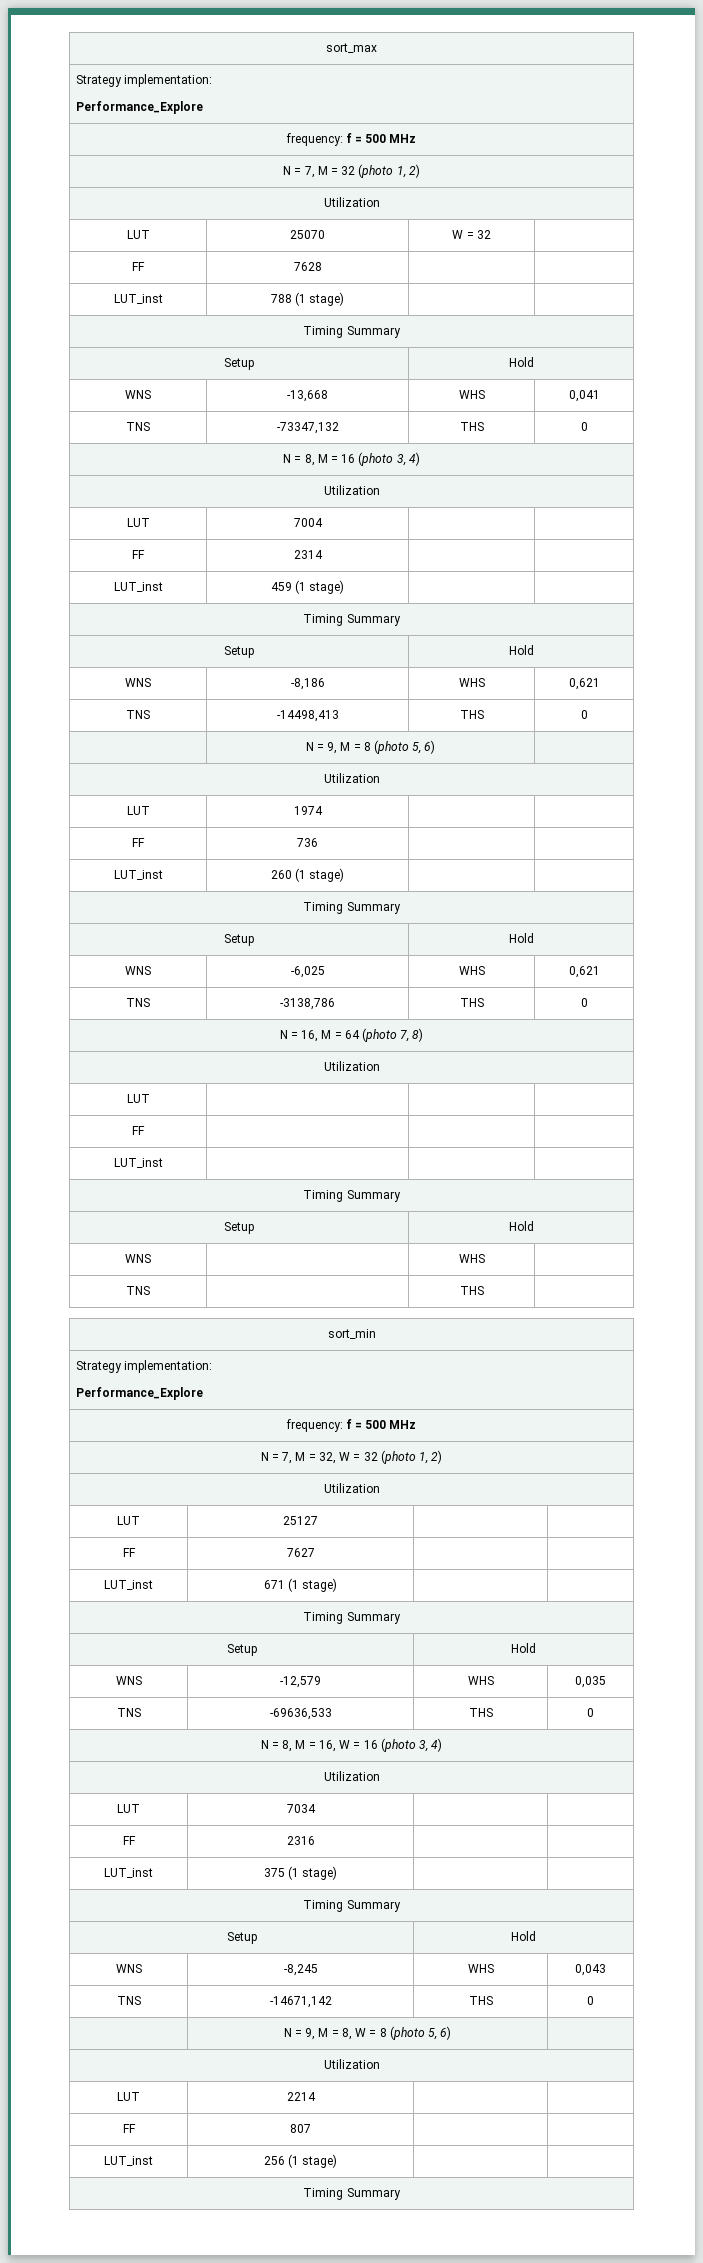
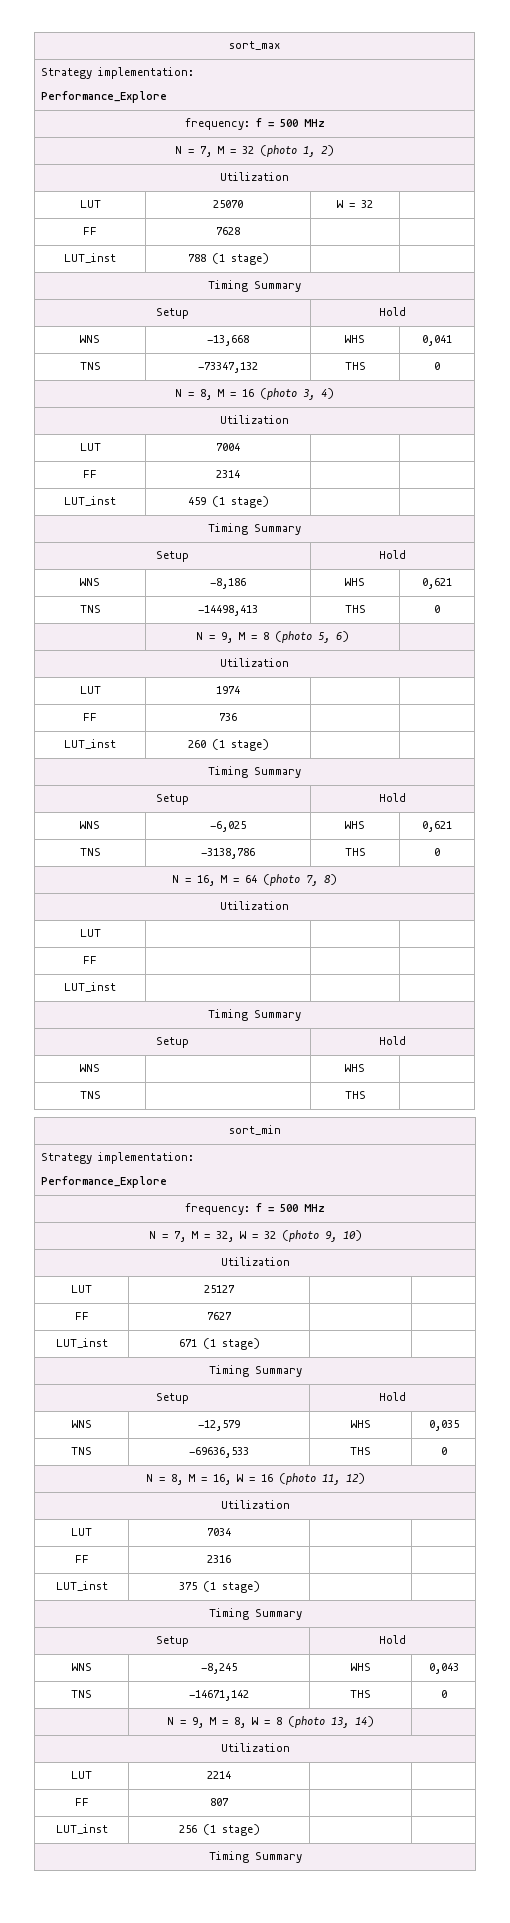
- N = 7, M = 32, W = 32 (photo 1, 2)
+ N = 7, M = 32, W = 32 (photo 9, 10)
- N = 8, M = 16, W = 16 (photo 3, 4)
+ N = 8, M = 16, W = 16 (photo 11, 12)
- | N = 9, M = 8, W = 8 (photo 5, 6) |
+ | N = 9, M = 8, W = 8 (photo 13, 14) |

